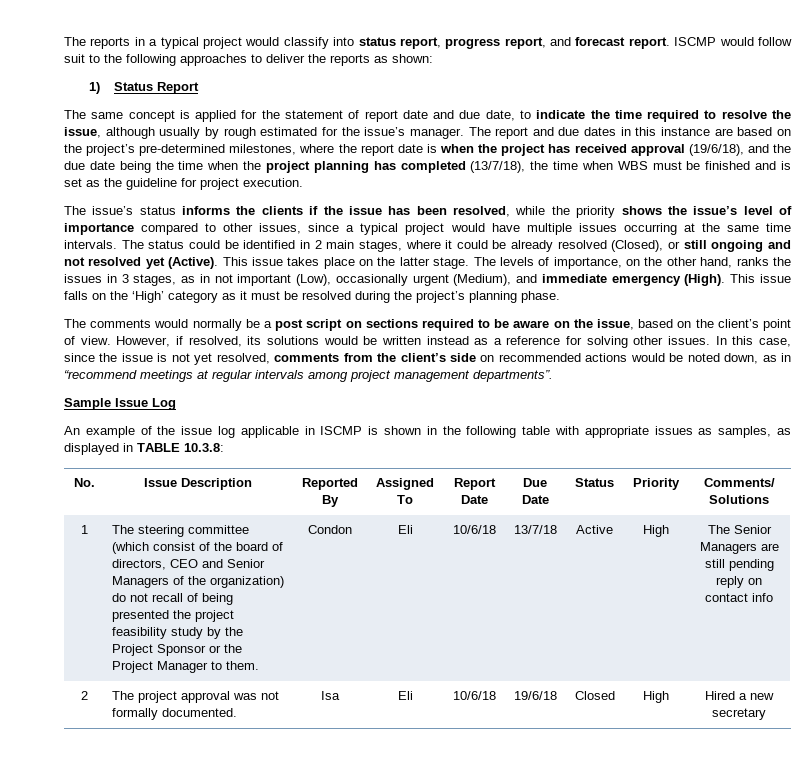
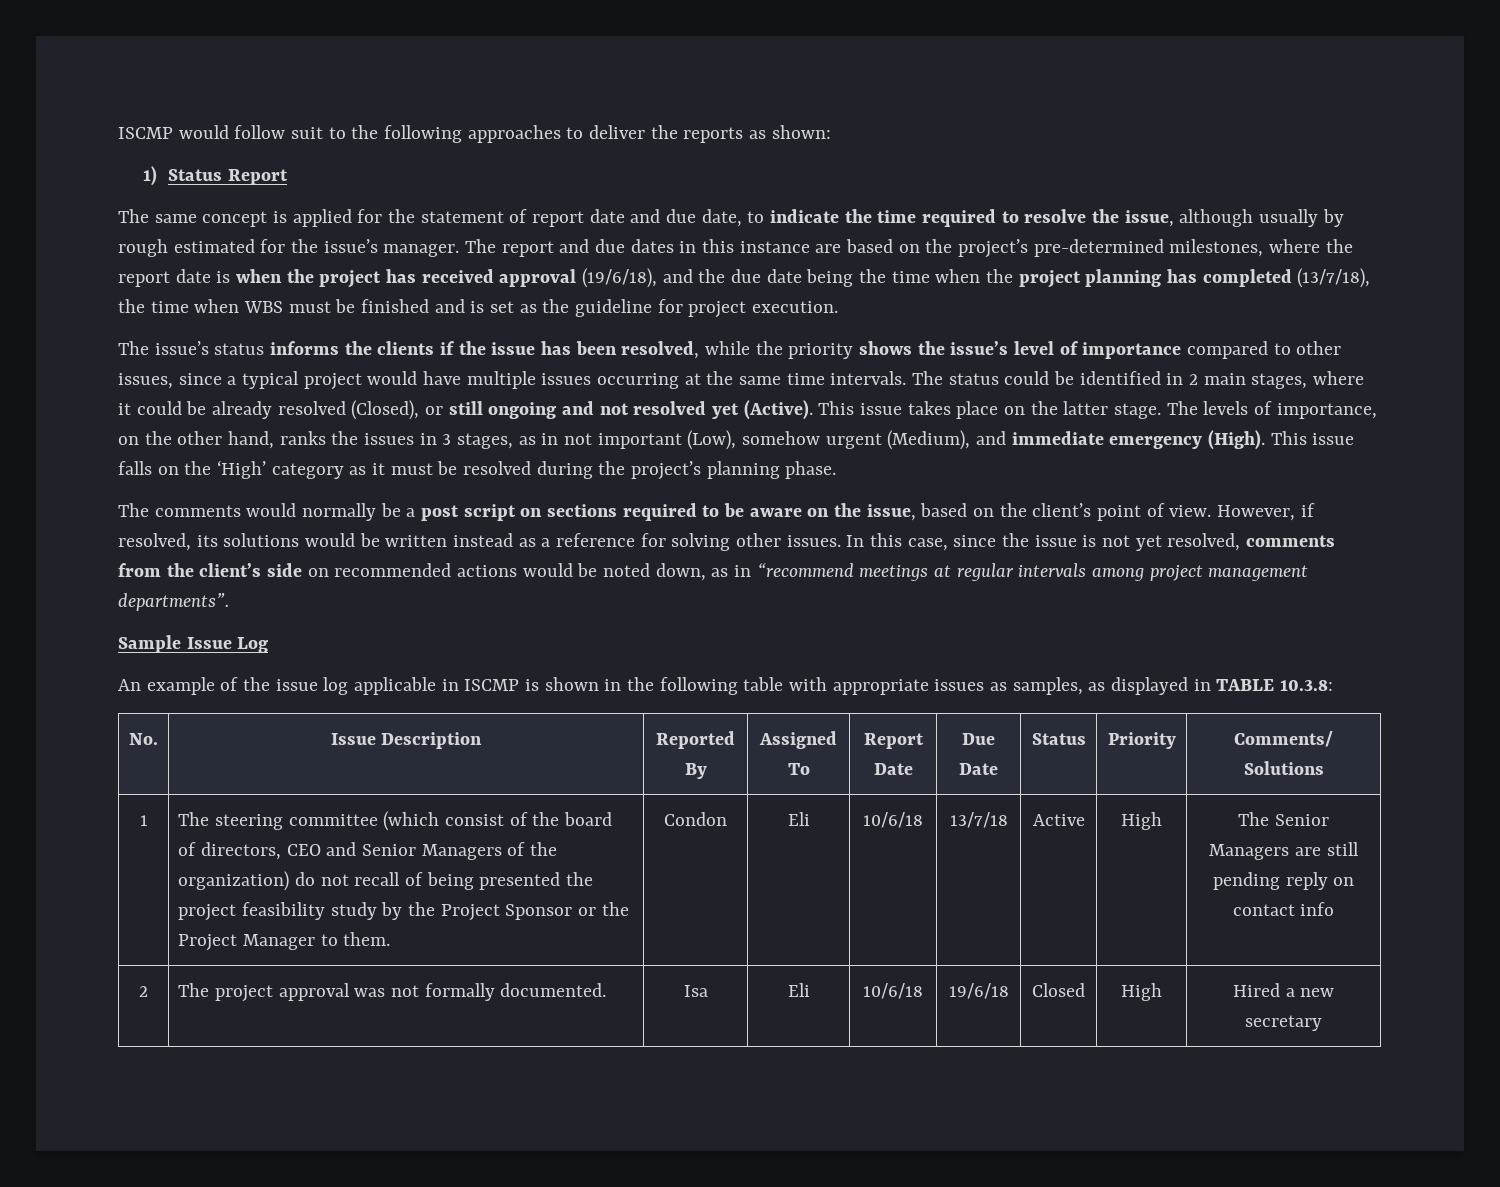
- The reports in a typical project would classify into status report, progress report, and forecast report.
- The levels of importance, on the other hand, ranks the issues in 3 stages, as in not important (Low), occasionally urgent (Medium), and immediate emergency (High).
+ The levels of importance, on the other hand, ranks the issues in 3 stages, as in not important (Low), somehow urgent (Medium), and immediate emergency (High).

